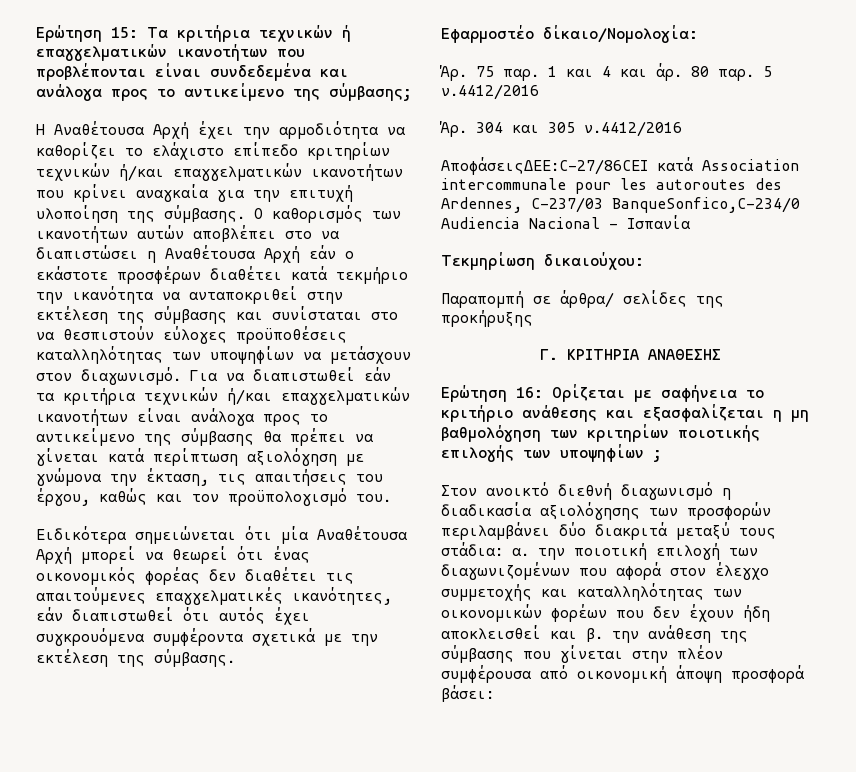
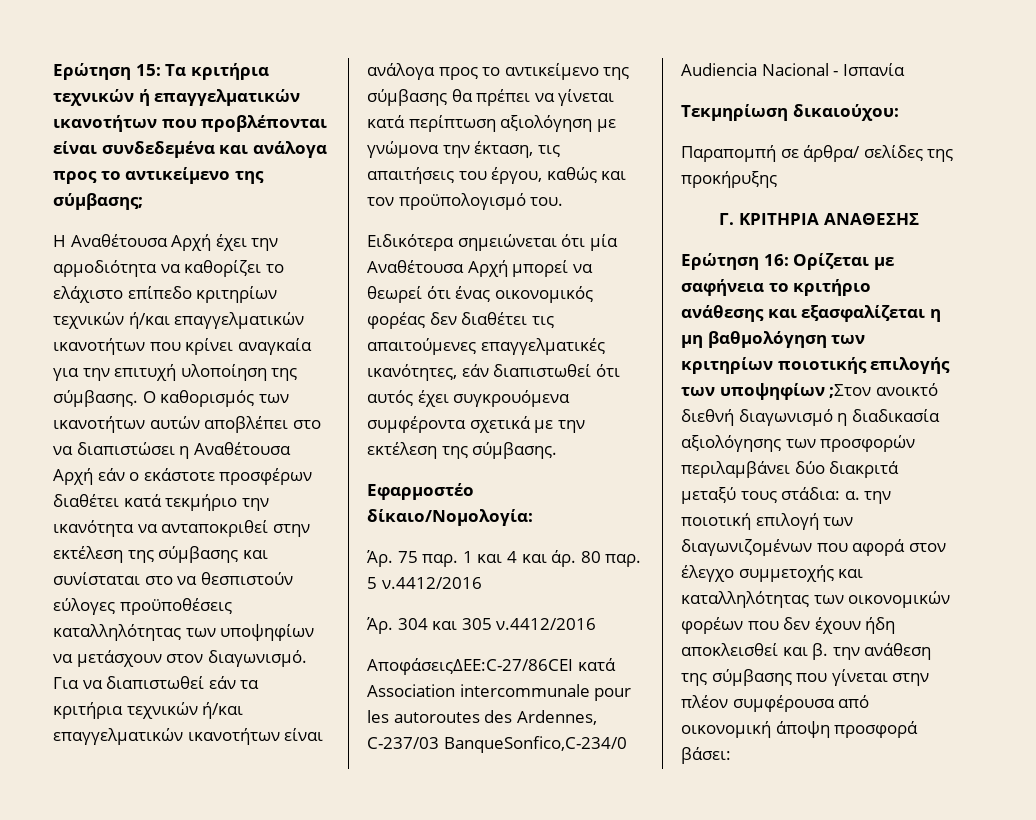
- Ορίζεται με σαφήνεια το κριτήριο ανάθεσης και εξασφαλίζεται η μη βαθμολόγηση των κριτηρίων ποιοτικής επιλογής των υποψηφίων ;
- Στον ανοικτό διεθνή διαγωνισμό η διαδικασία αξιολόγησης των προσφορών περιλαμβάνει δύο διακριτά μεταξύ τους στάδια:
+ Ορίζεται με σαφήνεια το κριτήριο ανάθεσης και εξασφαλίζεται η μη βαθμολόγηση των κριτηρίων ποιοτικής επιλογής των υποψηφίων ;Στον ανοικτό διεθνή διαγωνισμό η διαδικασία αξιολόγησης των προσφορών περιλαμβάνει δύο διακριτά μεταξύ τους στάδια:

